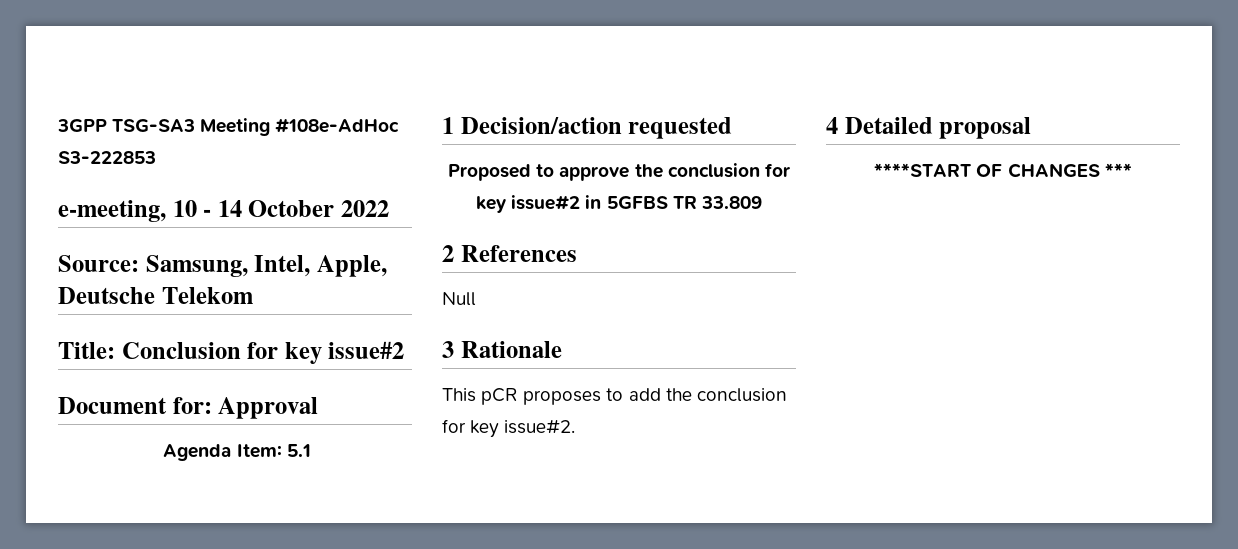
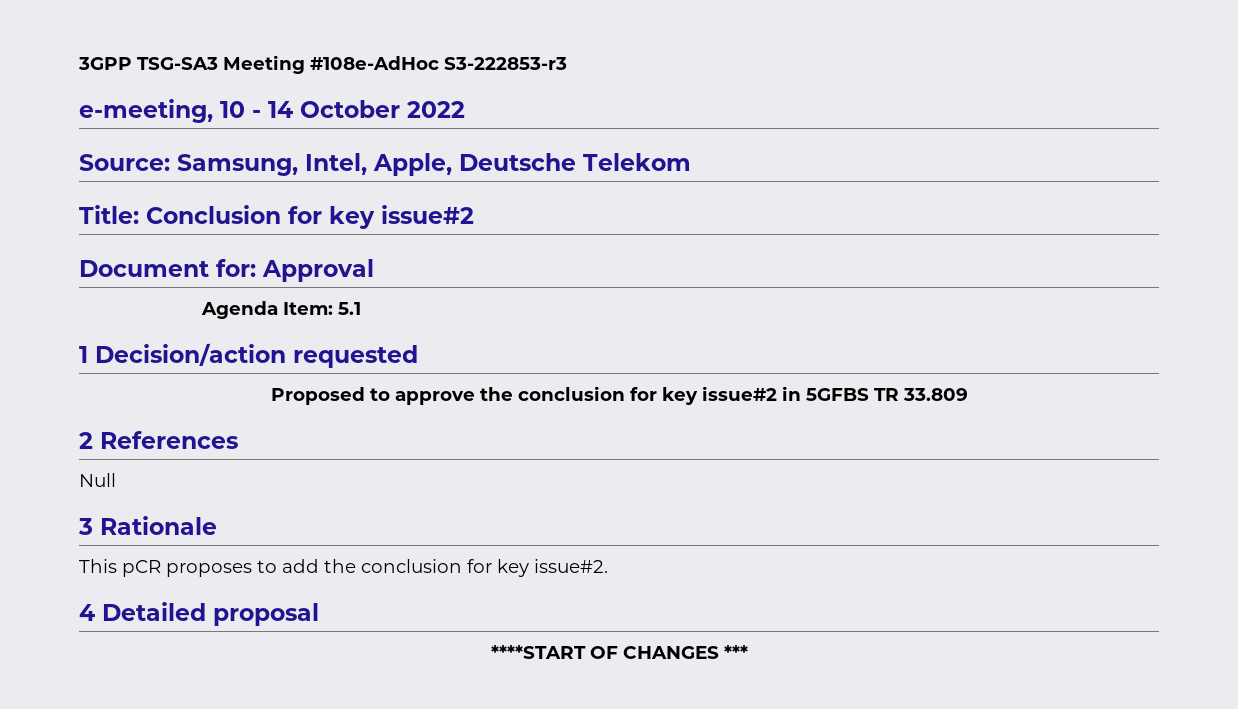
- 3GPP TSG-SA3 Meeting #108e-AdHoc S3-222853
+ 3GPP TSG-SA3 Meeting #108e-AdHoc S3-222853-r3

